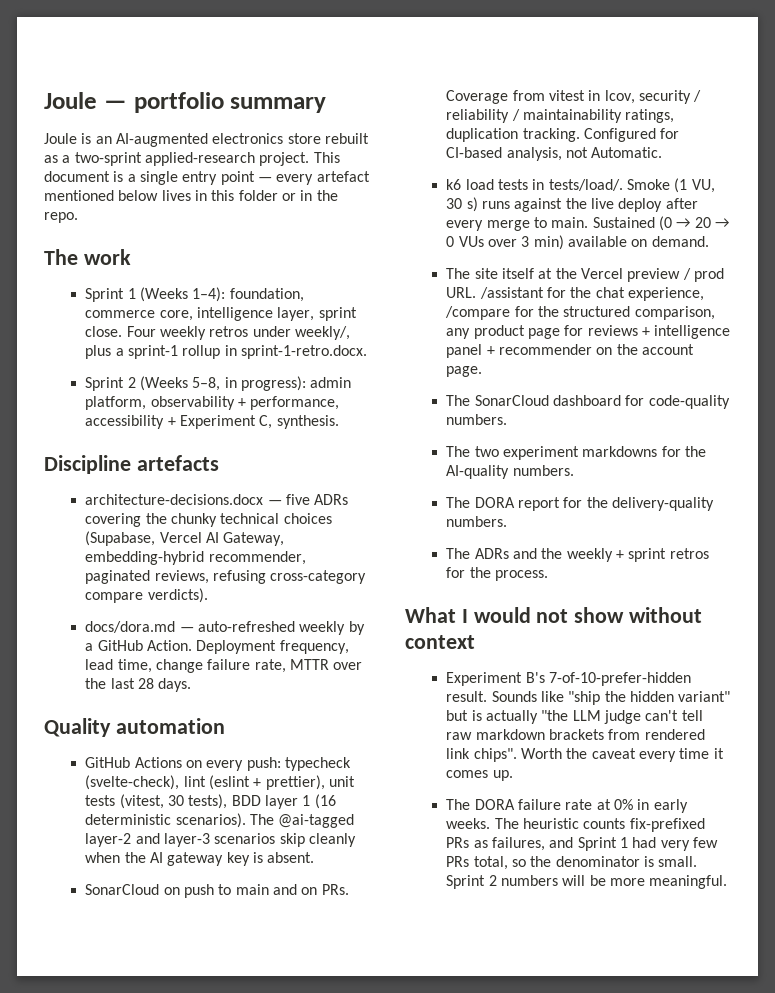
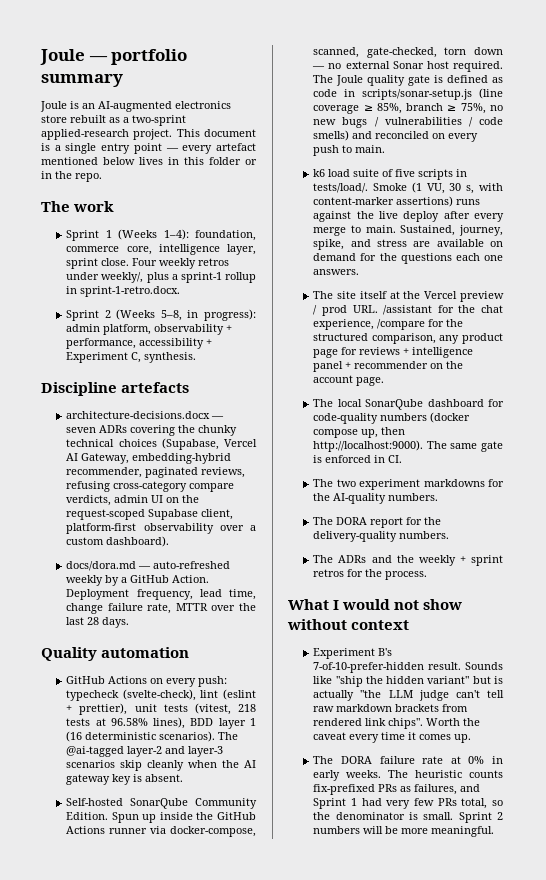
- architecture-decisions.docx — five ADRs covering the chunky technical choices (Supabase, Vercel AI Gateway, embedding-hybrid recommender, paginated reviews, refusing cross-category compare verdicts).
+ architecture-decisions.docx — seven ADRs covering the chunky technical choices (Supabase, Vercel AI Gateway, embedding-hybrid recommender, paginated reviews, refusing cross-category compare verdicts, admin UI on the request-scoped Supabase client, platform-first observability over a custom dashboard).
- GitHub Actions on every push: typecheck (svelte-check), lint (eslint + prettier), unit tests (vitest, 30 tests), BDD layer 1 (16 deterministic scenarios).
+ GitHub Actions on every push: typecheck (svelte-check), lint (eslint + prettier), unit tests (vitest, 218 tests at 96.58% lines), BDD layer 1 (16 deterministic scenarios).
- SonarCloud on push to main and on PRs. Coverage from vitest in lcov, security / reliability / maintainability ratings, duplication tracking. Configured for CI-based analysis, not Automatic.
- k6 load tests in tests/load/.
+ Self-hosted SonarQube Community Edition. Spun up inside the GitHub Actions runner via docker-compose, scanned, gate-checked, torn down — no external Sonar host required. The Joule quality gate is defined as code in scripts/sonar-setup.js (line coverage ≥ 85%, branch ≥ 75%, no new bugs / vulnerabilities / code smells) and reconciled on every push to main.
+ k6 load suite of five scripts in tests/load/.
- Smoke (1 VU, 30 s) runs against the live deploy after every merge to main.
+ Smoke (1 VU, 30 s, with content-marker assertions) runs against the live deploy after every merge to main.
- Sustained (0 → 20 → 0 VUs over 3 min) available on demand.
+ Sustained, journey, spike, and stress are available on demand for the questions each one answers.
- The SonarCloud dashboard for code-quality numbers.
+ The local SonarQube dashboard for code-quality numbers (docker compose up, then http://localhost:9000). The same gate is enforced in CI.

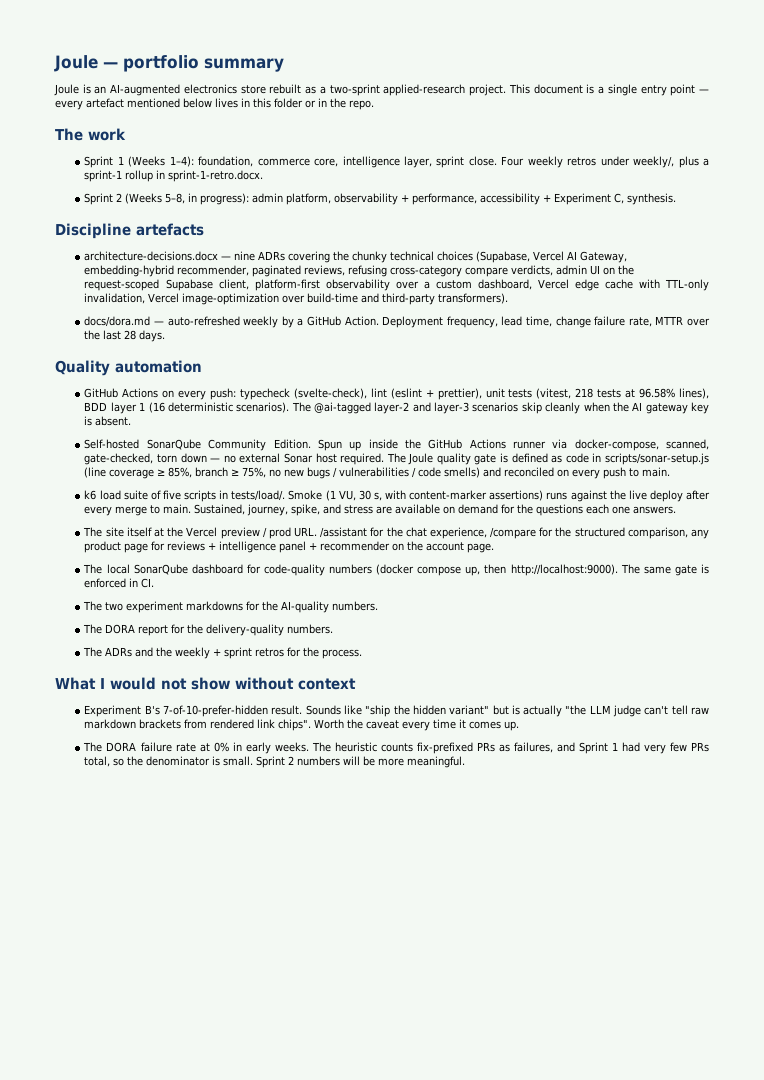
- architecture-decisions.docx — seven ADRs covering the chunky technical choices (Supabase, Vercel AI Gateway, embedding-hybrid recommender, paginated reviews, refusing cross-category compare verdicts, admin UI on the request-scoped Supabase client, platform-first observability over a custom dashboard).
+ architecture-decisions.docx — nine ADRs covering the chunky technical choices (Supabase, Vercel AI Gateway, embedding-hybrid recommender, paginated reviews, refusing cross-category compare verdicts, admin UI on the request-scoped Supabase client, platform-first observability over a custom dashboard, Vercel edge cache with TTL-only invalidation, Vercel image-optimization over build-time and third-party transformers).

